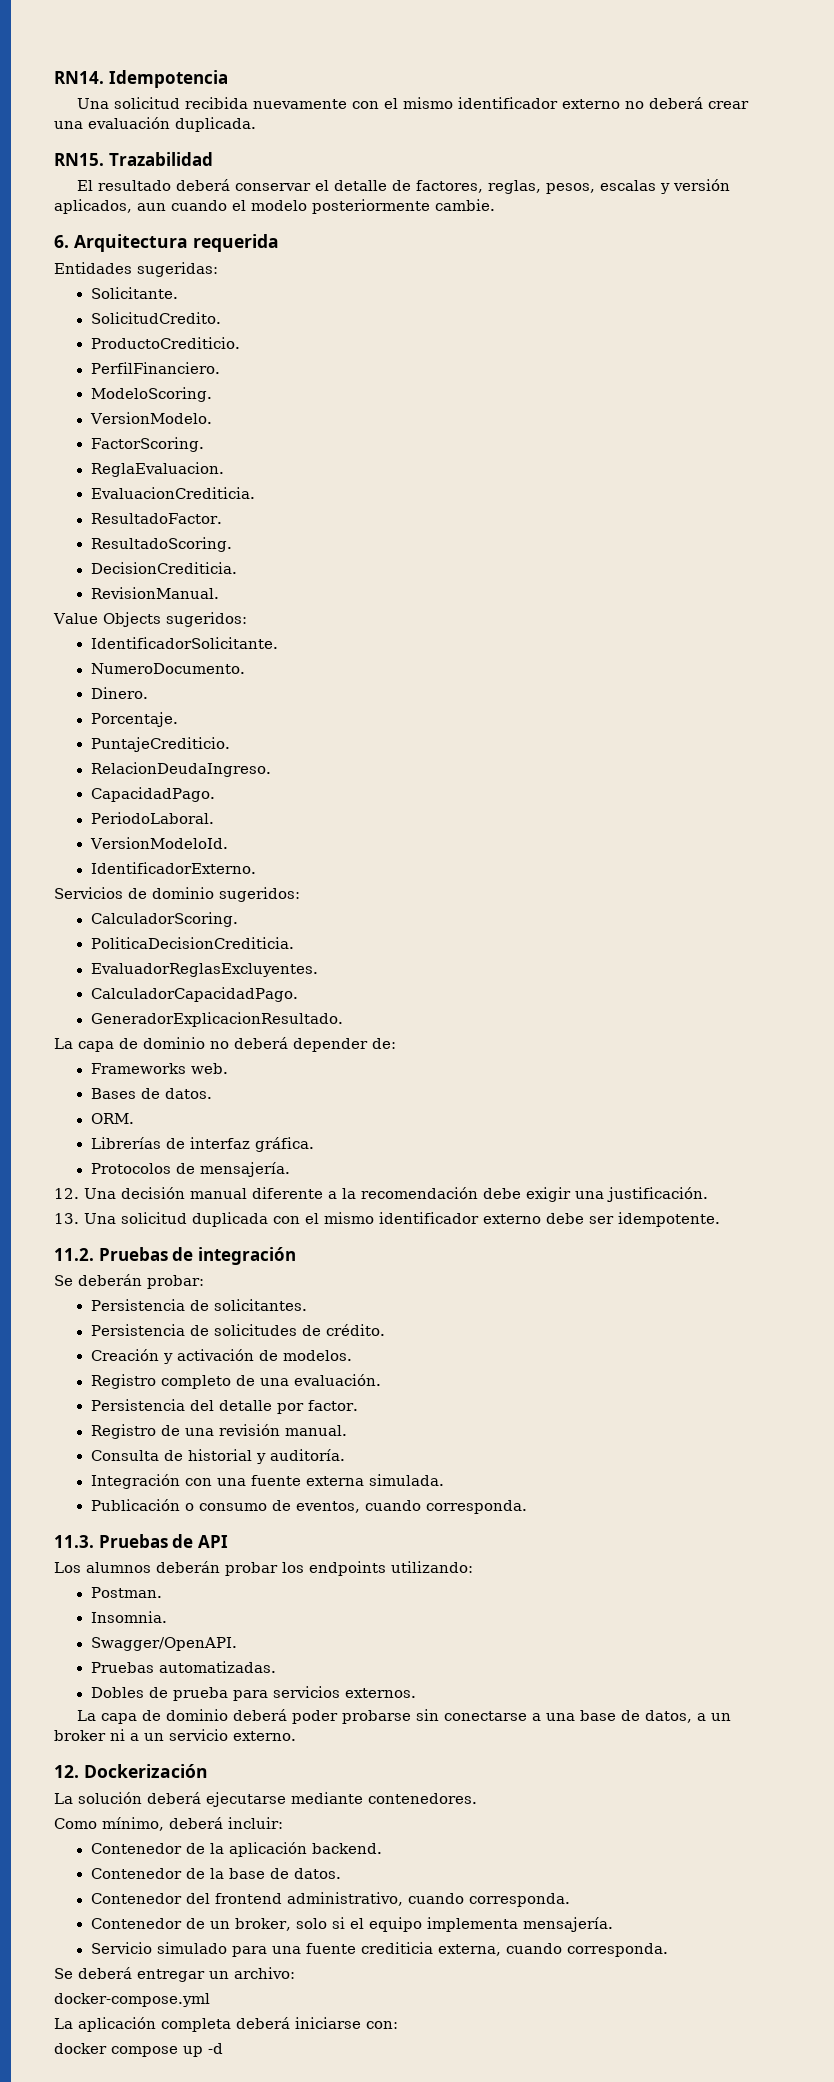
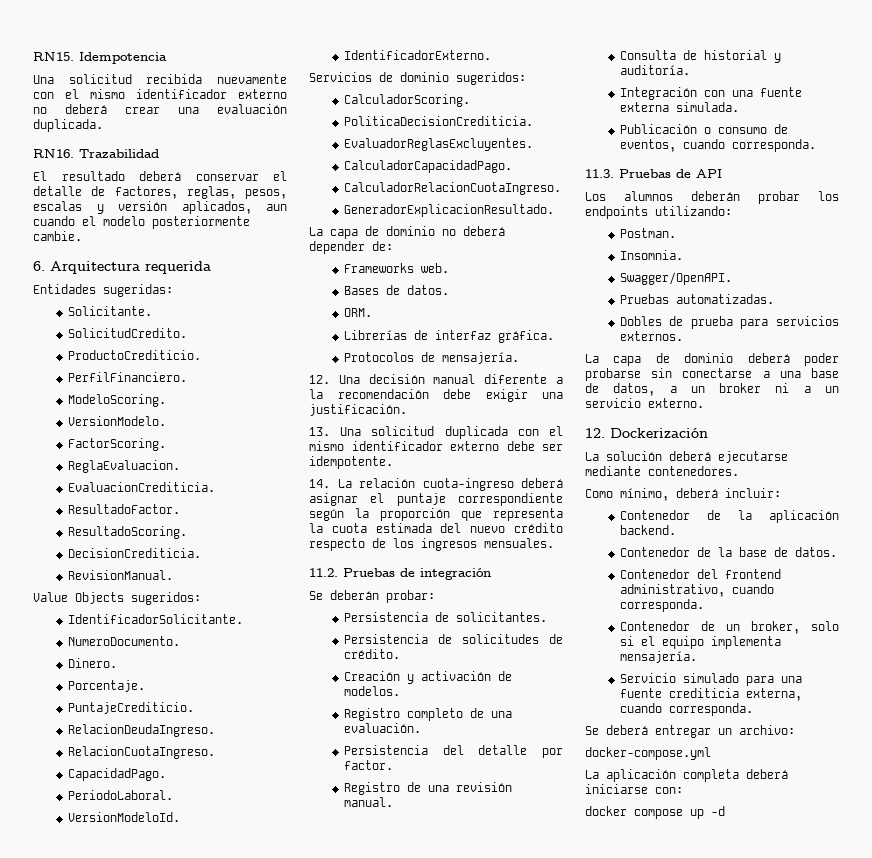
- RN14.
+ RN15.
- RN15.
+ RN16.
+ RelacionCuotaIngreso.
+ CalculadorRelacionCuotaIngreso.
+ 14. La relación cuota-ingreso deberá asignar el puntaje correspondiente según la proporción que representa la cuota estimada del nuevo crédito respecto de los ingresos mensuales.

